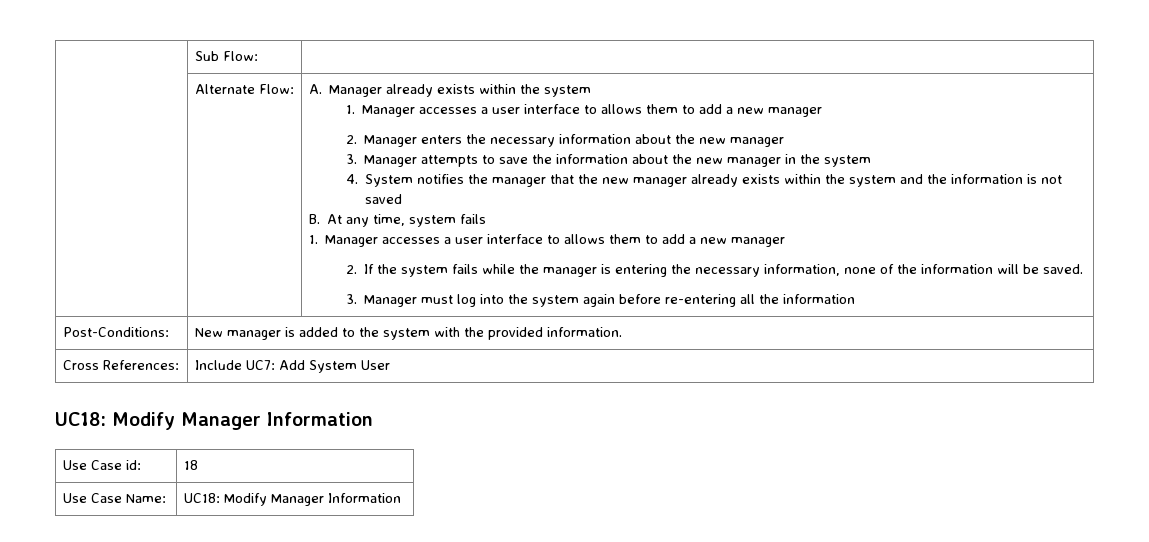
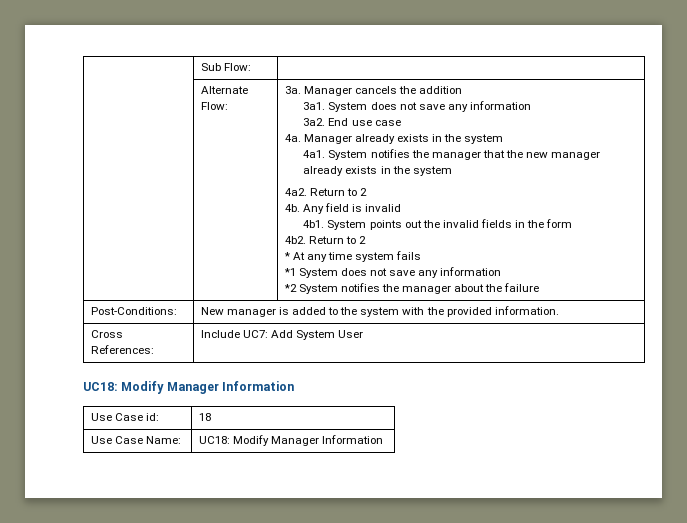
- A. Manager already exists within the system
- 1. Manager accesses a user interface to allows them to add a new manager
- 2. Manager enters the necessary information about the new manager
- 3. Manager attempts to save the information about the new manager in the system
- 4. System notifies the manager that the new manager already exists within the system and the information is not saved
- B. At any time, system fails
- 1. Manager accesses a user interface to allows them to add a new manager
- 2. If the system fails while the manager is entering the necessary information, none of the information will be saved.
- 3. Manager must log into the system again before re-entering all the information
+ 3a. Manager cancels the addition
+ 3a1. System does not save any information
+ 3a2. End use case
+ 4a. Manager already exists in the system
+ 4a1. System notifies the manager that the new manager already exists in the system
+ 4a2. Return to 2
+ 4b. Any field is invalid
+ 4b1. System points out the invalid fields in the form
+ 4b2. Return to 2
+ * At any time system fails
+ *1 System does not save any information
+ *2 System notifies the manager about the failure

